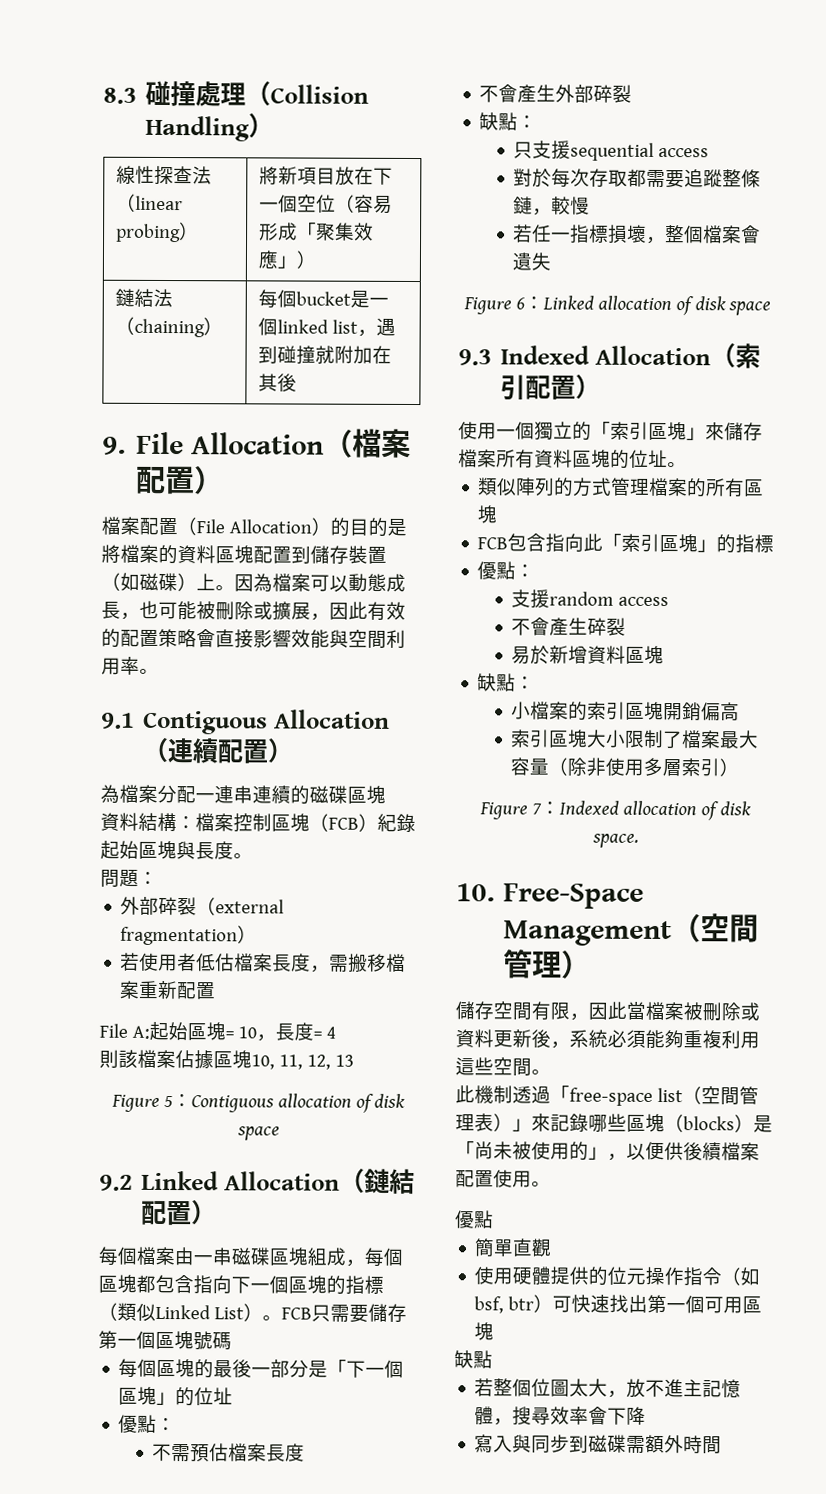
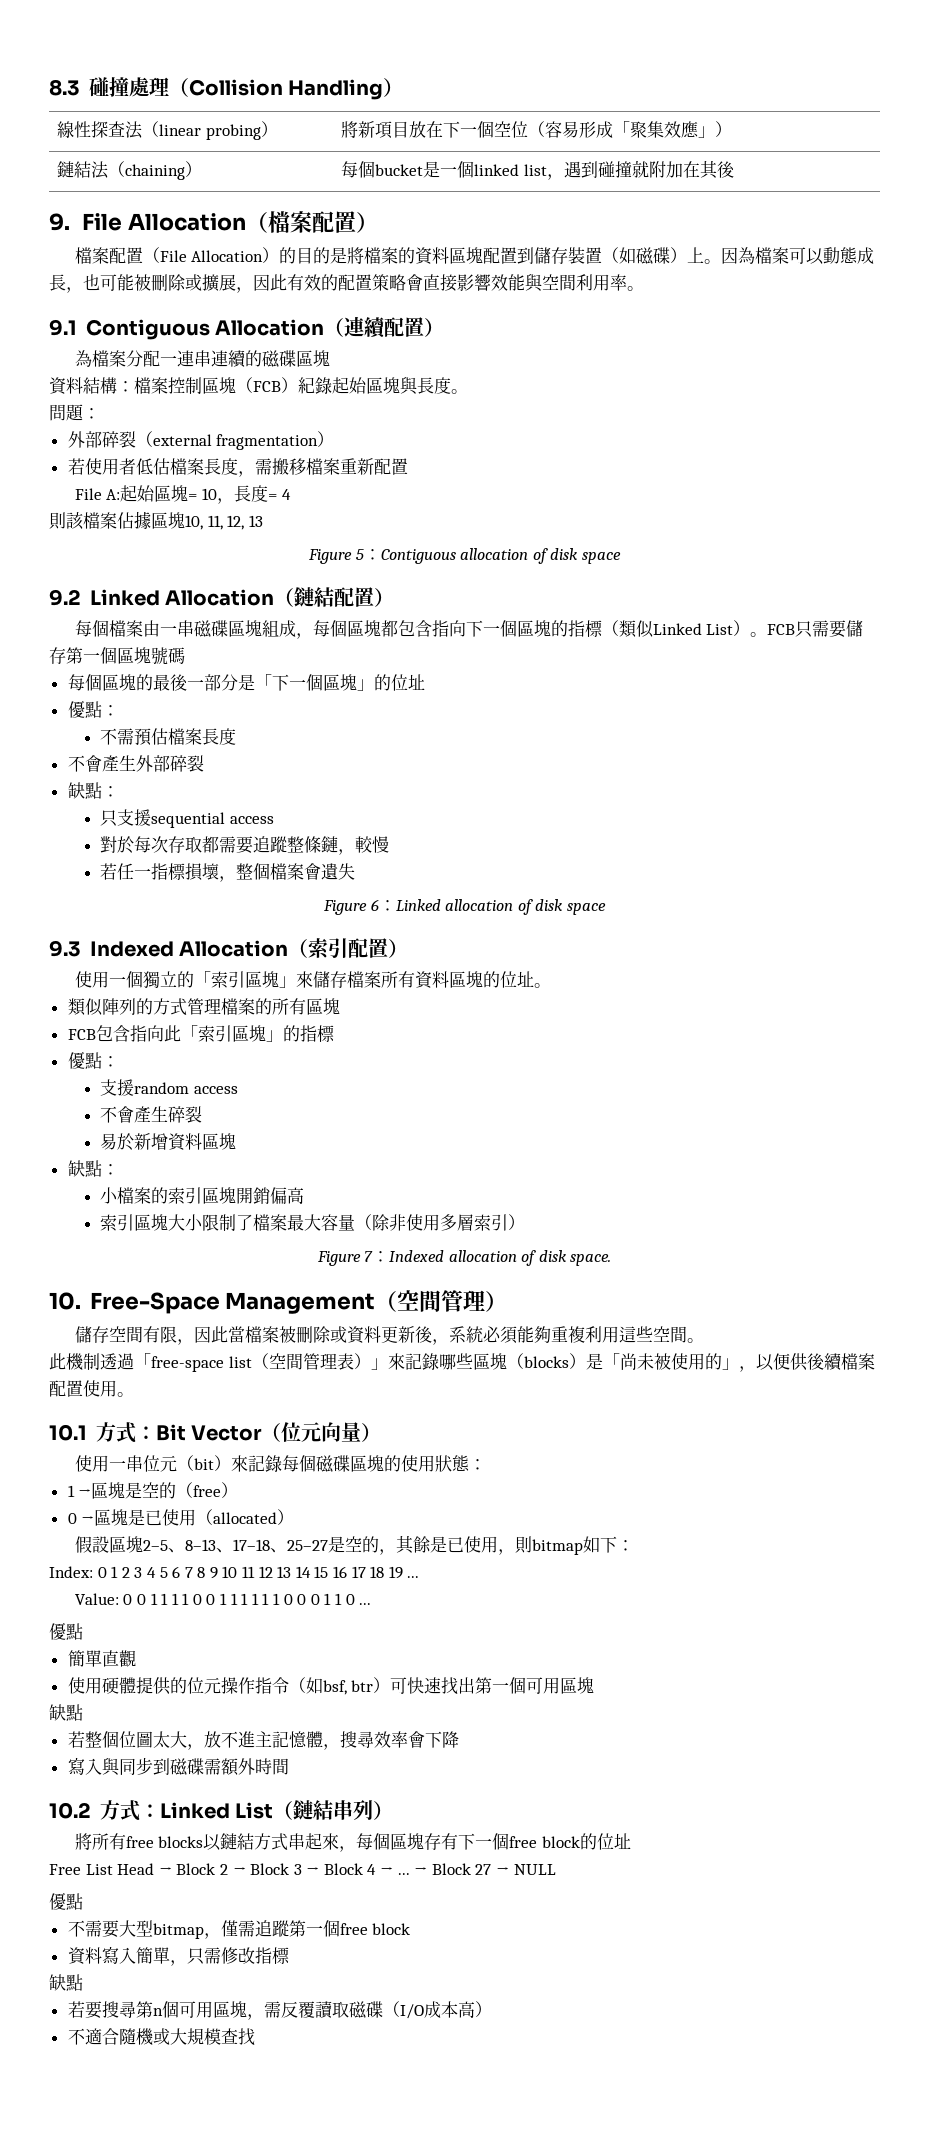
+ 10.1方式：Bit Vector（位元向量）
+ 使用一串位元（bit）來記錄每個磁碟區塊的使用狀態：
+ 1 →區塊是空的（free）
+ 0 →區塊是已使用（allocated）
+ 假設區塊2–5、8–13、17–18、25–27是空的，其餘是已使用，則bitmap如下：
+ Index: 0 1 2 3 4 5 6 7 8 9 10 11 12 13 14 15 16 17 18 19 ...
+ Value: 0 0 1 1 1 1 0 0 1 1 1 1 1 1 0 0 0 1 1 0 ...
+ 10.2方式：Linked List（鏈結串列）
+ 將所有free blocks以鏈結方式串起來，每個區塊存有下一個free block的位址
+ Free List Head → Block 2 → Block 3 → Block 4 → ... → Block 27 → NULL
+ 優點
+ 不需要大型bitmap，僅需追蹤第一個free block
+ 資料寫入簡單，只需修改指標
+ 缺點
+ 若要搜尋第n個可用區塊，需反覆讀取磁碟（I/O成本高）
+ 不適合隨機或大規模查找

